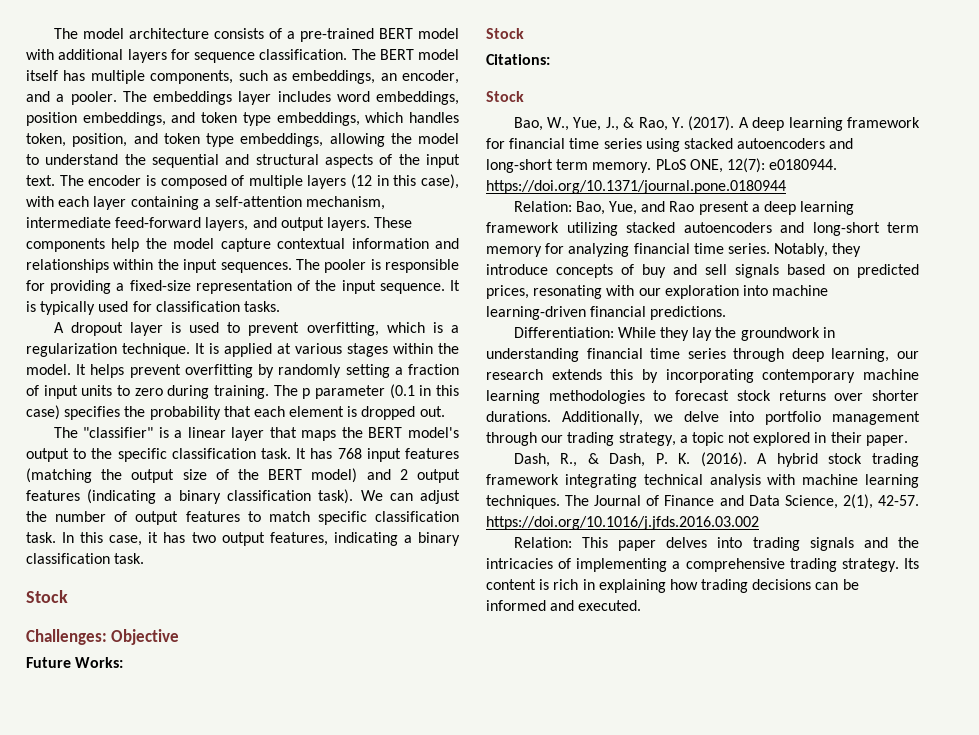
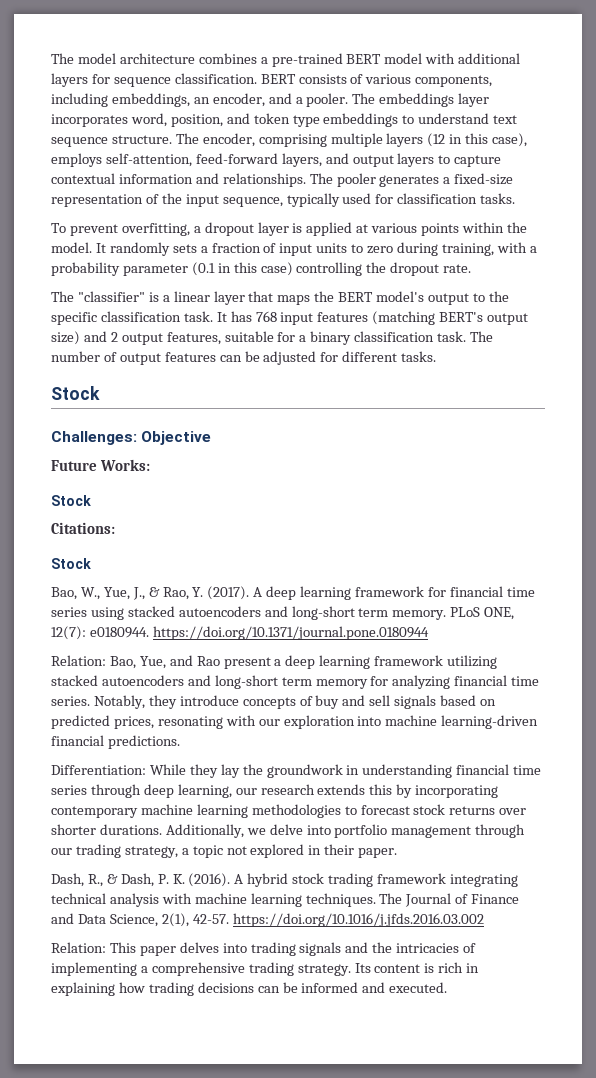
- The model architecture consists of a pre-trained BERT model with additional layers for sequence classification.
+ The model architecture combines a pre-trained BERT model with additional layers for sequence classification.
- The BERT model itself has multiple components, such as embeddings, an encoder, and a pooler.
+ BERT consists of various components, including embeddings, an encoder, and a pooler.
- The embeddings layer includes word embeddings, position embeddings, and token type embeddings, which handles token, position, and token type embeddings, allowing the model to understand the sequential and structural aspects of the input text. The encoder is composed of multiple layers (12 in this case), with each layer containing a self-attention mechanism, intermediate feed-forward layers, and output layers. These components help the model capture contextual information and relationships within the input sequences. The pooler is responsible for providing a fixed-size representation of the input sequence. It is typically used for classification tasks.
+ The embeddings layer incorporates word, position, and token type embeddings to understand text sequence structure. The encoder, comprising multiple layers (12 in this case), employs self-attention, feed-forward layers, and output layers to capture contextual information and relationships. The pooler generates a fixed-size representation of the input sequence, typically used for classification tasks.
- A dropout layer is used to prevent overfitting, which is a regularization technique. It is applied at various stages within the model.
+ To prevent overfitting, a dropout layer is applied at various points within the model.
- It helps prevent overfitting by randomly setting a fraction of input units to zero during training. The p parameter (0.1 in this case) specifies the probability that each element is dropped out.
+ It randomly sets a fraction of input units to zero during training, with a probability parameter (0.1 in this case) controlling the dropout rate.
- It has 768 input features (matching the output size of the BERT model) and 2 output features (indicating a binary classification task). We can adjust the number of output features to match specific classification task. In this case, it has two output features, indicating a binary classification task.
+ It has 768 input features (matching BERT's output size) and 2 output features, suitable for a binary classification task. The number of output features can be adjusted for different tasks.

